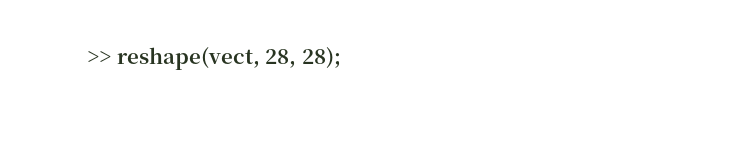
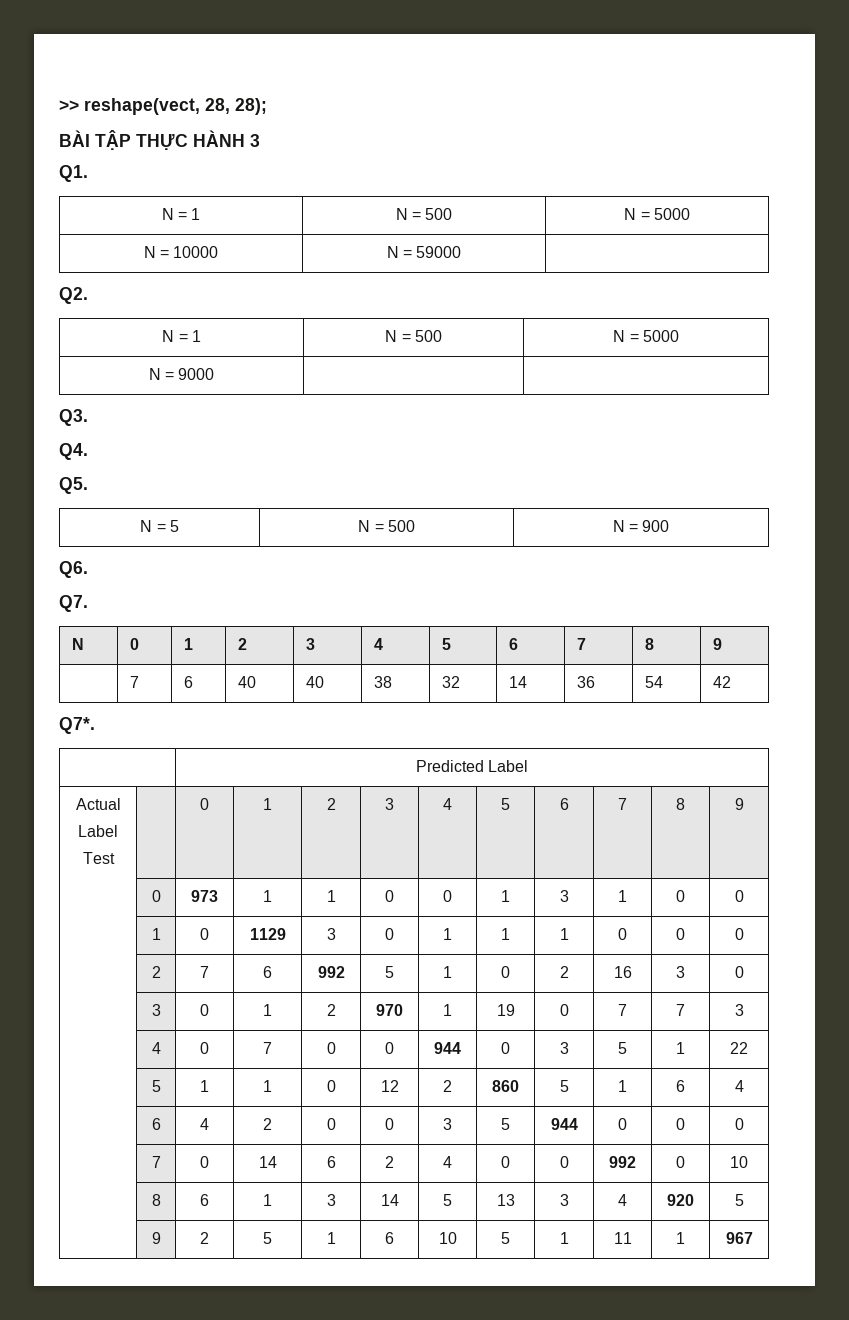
+ BÀI TẬP THỰC HÀNH 3
+ Q1.
+ N = 1 | N = 500 | N = 5000
+ N = 10000 | N = 59000 |
+ Q2.
+ N = 1 | N = 500 | N = 5000
+ N = 9000 | |
+ Q3.
+ Q4.
+ Q5.
+ N = 5 | N = 500 | N = 900
+ Q6.
+ Q7.
+ N | 0 | 1 | 2 | 3 | 4 | 5 | 6 | 7 | 8 | 9
+ | 7 | 6 | 40 | 40 | 38 | 32 | 14 | 36 | 54 | 42
+ Q7*.
+ | Predicted Label
+ Actual
+ Label
+ Test | | 0 | 1 | 2 | 3 | 4 | 5 | 6 | 7 | 8 | 9
+ | 0 | 973 | 1 | 1 | 0 | 0 | 1 | 3 | 1 | 0 | 0
+ | 1 | 0 | 1129 | 3 | 0 | 1 | 1 | 1 | 0 | 0 | 0
+ | 2 | 7 | 6 | 992 | 5 | 1 | 0 | 2 | 16 | 3 | 0
+ | 3 | 0 | 1 | 2 | 970 | 1 | 19 | 0 | 7 | 7 | 3
+ | 4 | 0 | 7 | 0 | 0 | 944 | 0 | 3 | 5 | 1 | 22
+ | 5 | 1 | 1 | 0 | 12 | 2 | 860 | 5 | 1 | 6 | 4
+ | 6 | 4 | 2 | 0 | 0 | 3 | 5 | 944 | 0 | 0 | 0
+ | 7 | 0 | 14 | 6 | 2 | 4 | 0 | 0 | 992 | 0 | 10
+ | 8 | 6 | 1 | 3 | 14 | 5 | 13 | 3 | 4 | 920 | 5
+ | 9 | 2 | 5 | 1 | 6 | 10 | 5 | 1 | 11 | 1 | 967

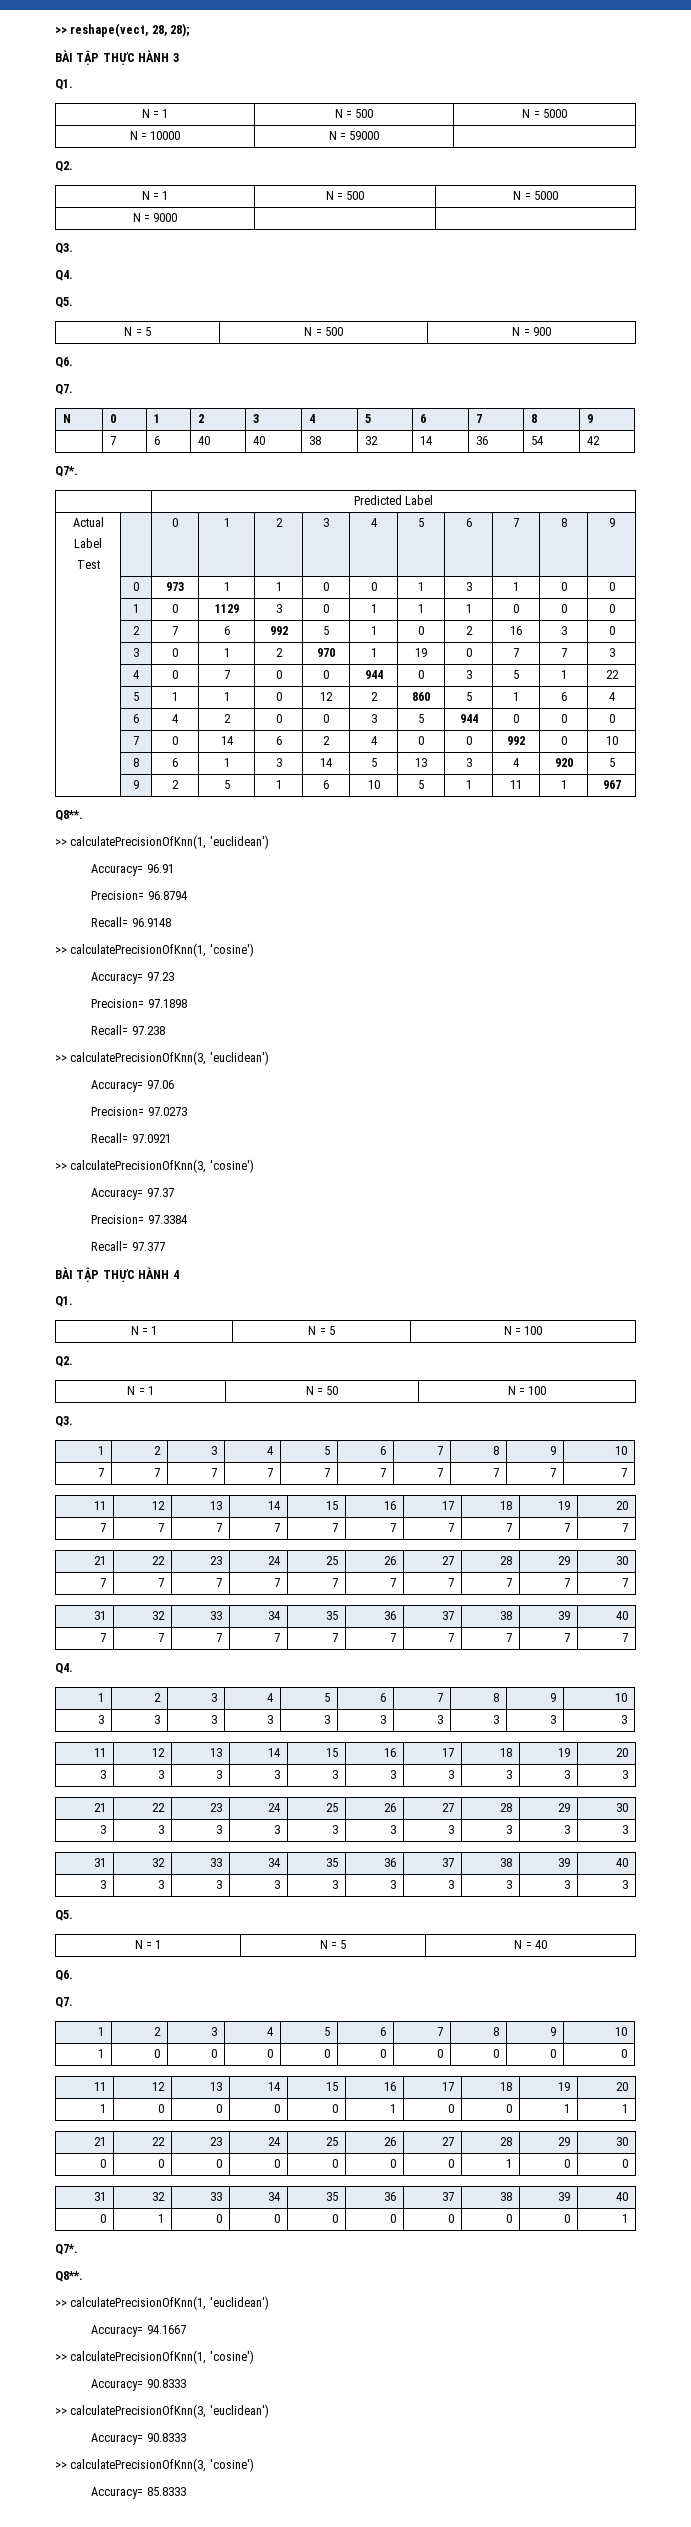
  | 9 | 2 | 5 | 1 | 6 | 10 | 5 | 1 | 11 | 1 | 967
+ Q8**.
+ >> calculatePrecisionOfKnn(1, 'euclidean')
+ Accuracy= 96.91
+ Precision= 96.8794
+ Recall= 96.9148
+ >> calculatePrecisionOfKnn(1, 'cosine')
+ Accuracy= 97.23
+ Precision= 97.1898
+ Recall= 97.238
+ >> calculatePrecisionOfKnn(3, 'euclidean')
+ Accuracy= 97.06
+ Precision= 97.0273
+ Recall= 97.0921
+ >> calculatePrecisionOfKnn(3, 'cosine')
+ Accuracy= 97.37
+ Precision= 97.3384
+ Recall= 97.377
+ BÀI TẬP THỰC HÀNH 4
+ Q1.
+ N = 1 | N = 5 | N = 100
+ Q2.
+ N = 1 | N = 50 | N = 100
+ Q3.
+ 1 | 2 | 3 | 4 | 5 | 6 | 7 | 8 | 9 | 10
+ 7 | 7 | 7 | 7 | 7 | 7 | 7 | 7 | 7 | 7
+ 11 | 12 | 13 | 14 | 15 | 16 | 17 | 18 | 19 | 20
+ 7 | 7 | 7 | 7 | 7 | 7 | 7 | 7 | 7 | 7
+ 21 | 22 | 23 | 24 | 25 | 26 | 27 | 28 | 29 | 30
+ 7 | 7 | 7 | 7 | 7 | 7 | 7 | 7 | 7 | 7
+ 31 | 32 | 33 | 34 | 35 | 36 | 37 | 38 | 39 | 40
+ 7 | 7 | 7 | 7 | 7 | 7 | 7 | 7 | 7 | 7
+ Q4.
+ 1 | 2 | 3 | 4 | 5 | 6 | 7 | 8 | 9 | 10
+ 3 | 3 | 3 | 3 | 3 | 3 | 3 | 3 | 3 | 3
+ 11 | 12 | 13 | 14 | 15 | 16 | 17 | 18 | 19 | 20
+ 3 | 3 | 3 | 3 | 3 | 3 | 3 | 3 | 3 | 3
+ 21 | 22 | 23 | 24 | 25 | 26 | 27 | 28 | 29 | 30
+ 3 | 3 | 3 | 3 | 3 | 3 | 3 | 3 | 3 | 3
+ 31 | 32 | 33 | 34 | 35 | 36 | 37 | 38 | 39 | 40
+ 3 | 3 | 3 | 3 | 3 | 3 | 3 | 3 | 3 | 3
+ Q5.
+ N = 1 | N = 5 | N = 40
+ Q6.
+ Q7.
+ 1 | 2 | 3 | 4 | 5 | 6 | 7 | 8 | 9 | 10
+ 1 | 0 | 0 | 0 | 0 | 0 | 0 | 0 | 0 | 0
+ 11 | 12 | 13 | 14 | 15 | 16 | 17 | 18 | 19 | 20
+ 1 | 0 | 0 | 0 | 0 | 1 | 0 | 0 | 1 | 1
+ 21 | 22 | 23 | 24 | 25 | 26 | 27 | 28 | 29 | 30
+ 0 | 0 | 0 | 0 | 0 | 0 | 0 | 1 | 0 | 0
+ 31 | 32 | 33 | 34 | 35 | 36 | 37 | 38 | 39 | 40
+ 0 | 1 | 0 | 0 | 0 | 0 | 0 | 0 | 0 | 1
+ Q7*.
+ Q8**.
+ >> calculatePrecisionOfKnn(1, 'euclidean')
+ Accuracy= 94.1667
+ >> calculatePrecisionOfKnn(1, 'cosine')
+ Accuracy= 90.8333
+ >> calculatePrecisionOfKnn(3, 'euclidean')
+ Accuracy= 90.8333
+ >> calculatePrecisionOfKnn(3, 'cosine')
+ Accuracy= 85.8333

